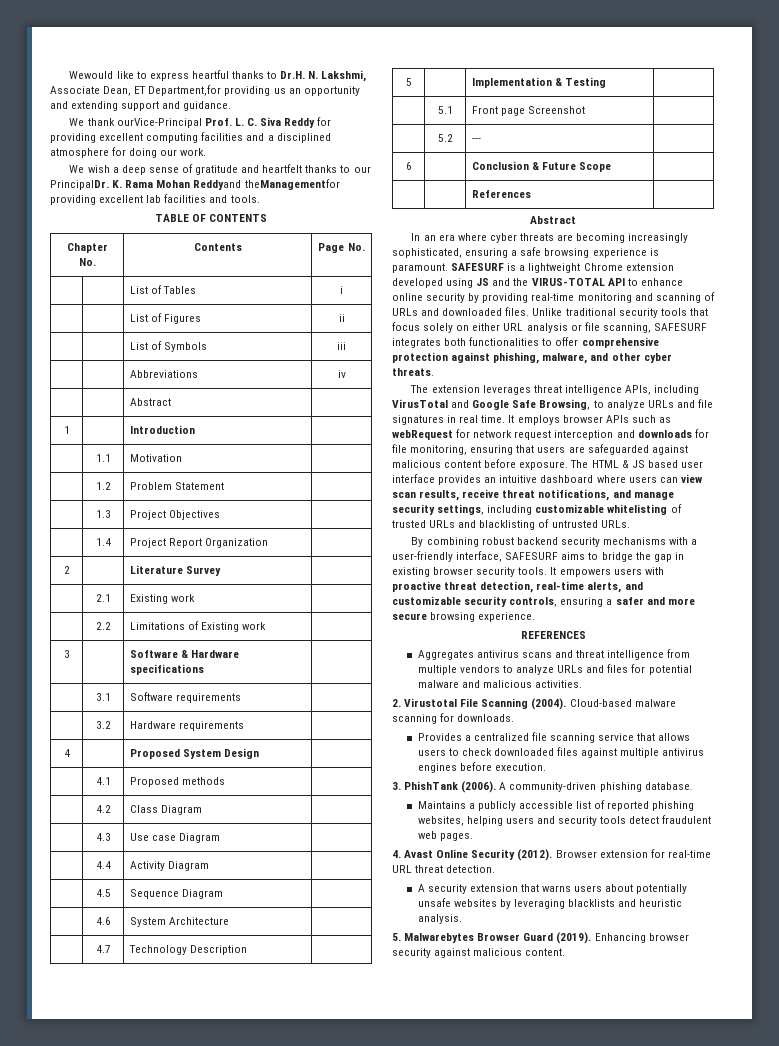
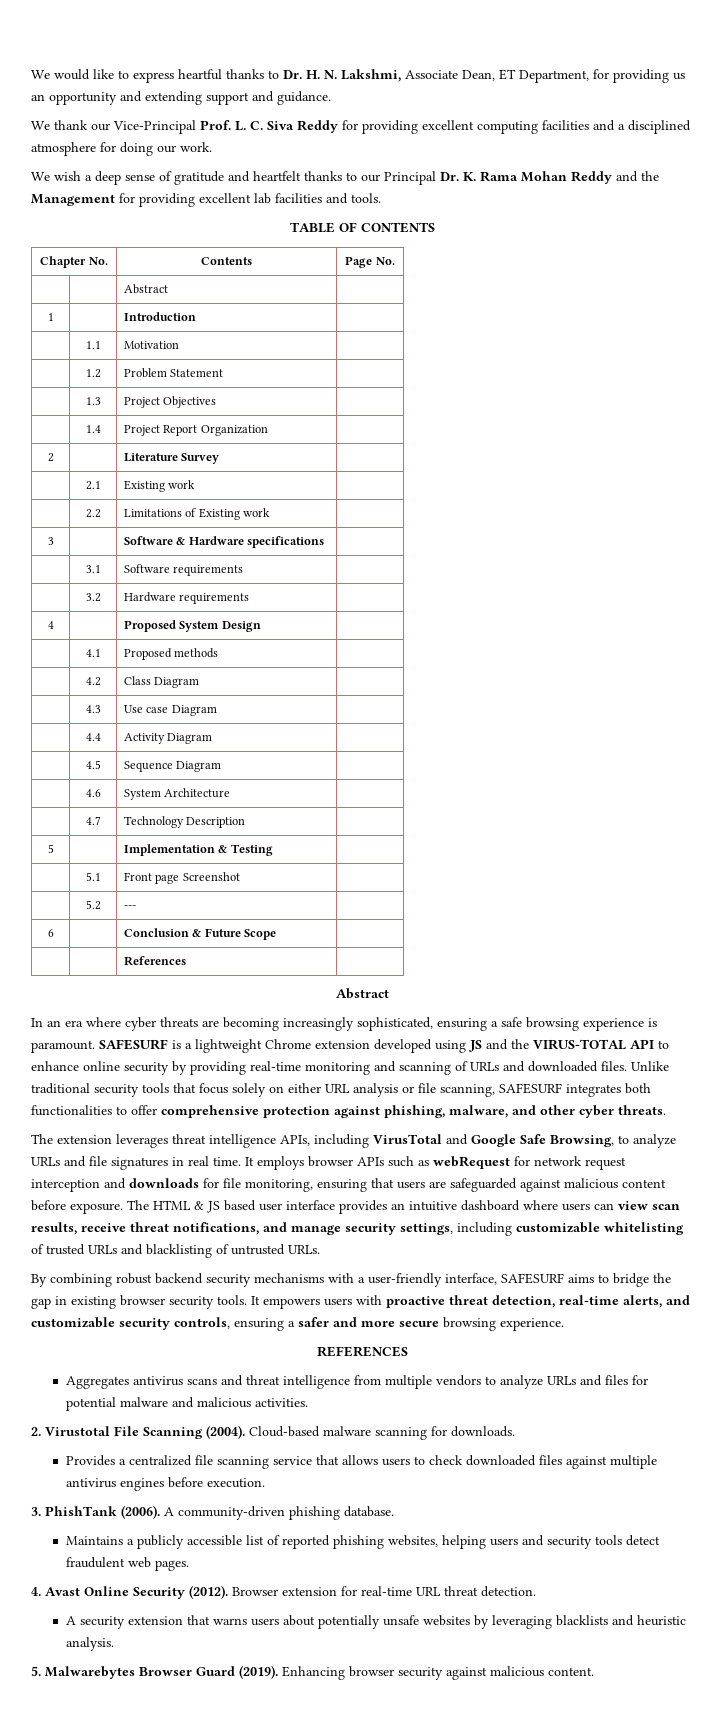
- Wewould like to express heartful thanks to Dr.H. N. Lakshmi, Associate Dean, ET Department,for providing us an opportunity and extending support and guidance.
+ We would like to express heartful thanks to Dr. H. N. Lakshmi, Associate Dean, ET Department, for providing us an opportunity and extending support and guidance.
- We thank ourVice-Principal Prof. L. C. Siva Reddy for providing excellent computing facilities and a disciplined atmosphere for doing our work.
+ We thank our Vice-Principal Prof. L. C. Siva Reddy for providing excellent computing facilities and a disciplined atmosphere for doing our work.
- We wish a deep sense of gratitude and heartfelt thanks to our PrincipalDr. K. Rama Mohan Reddyand theManagementfor providing excellent lab facilities and tools.
+ We wish a deep sense of gratitude and heartfelt thanks to our Principal Dr. K. Rama Mohan Reddy and the Management for providing excellent lab facilities and tools.
- | | List of Tables | i
- | | List of Figures | ii
- | | List of Symbols | iii
- | | Abbreviations | iv

